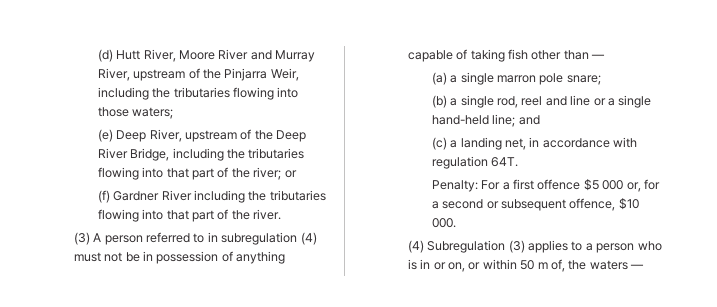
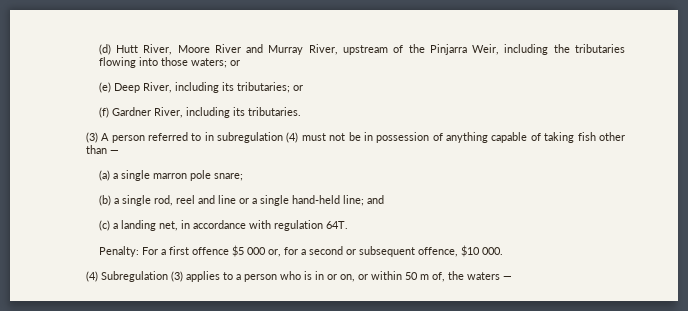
- (d) Hutt River, Moore River and Murray River, upstream of the Pinjarra Weir, including the tributaries flowing into those waters;
+ (d) Hutt River, Moore River and Murray River, upstream of the Pinjarra Weir, including the tributaries flowing into those waters; or
- (e) Deep River, upstream of the Deep River Bridge, including the tributaries flowing into that part of the river; or
- (f) Gardner River including the tributaries flowing into that part of the river.
+ (e) Deep River, including its tributaries; or
+ (f) Gardner River, including its tributaries.

